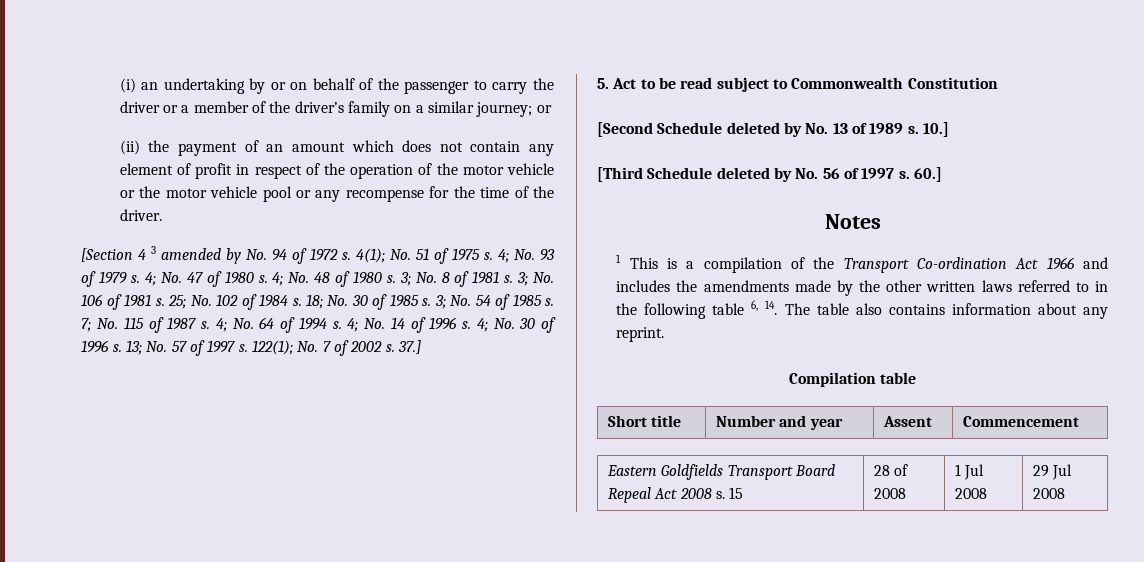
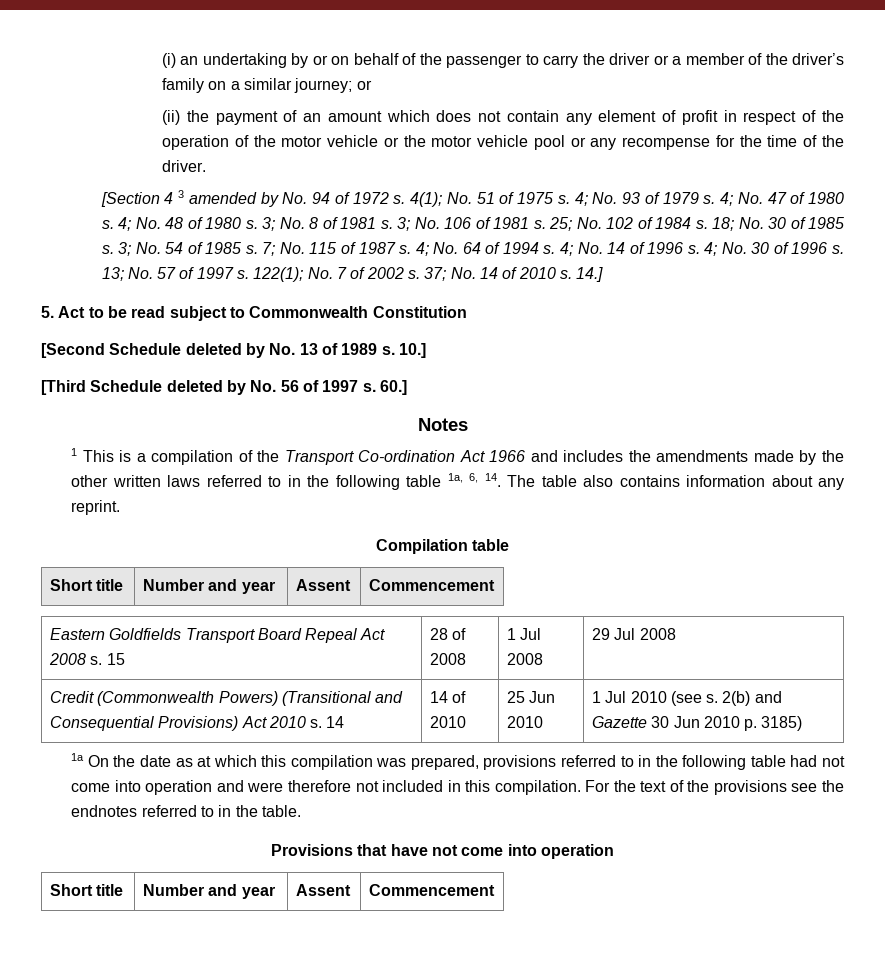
- 37.]
+ 37; No. 14 of 2010 s. 14.]
- 1 This is a compilation of the Transport Co-ordination Act 1966 and includes the amendments made by the other written laws referred to in the following table 6, 14. The table also contains information about any reprint.
+ 1 This is a compilation of the Transport Co-ordination Act 1966 and includes the amendments made by the other written laws referred to in the following table 1a, 6, 14. The table also contains information about any reprint.
+ Credit (Commonwealth Powers) (Transitional and Consequential Provisions) Act 2010 s. 14 | 14 of 2010 | 25 Jun 2010 | 1 Jul 2010 (see s. 2(b) and Gazette 30 Jun 2010 p. 3185)
+ 1a On the date as at which this compilation was prepared, provisions referred to in the following table had not come into operation and were therefore not included in this compilation. For the text of the provisions see the endnotes referred to in the table.
+ Provisions that have not come into operation
+ Short title | Number and year | Assent | Commencement

